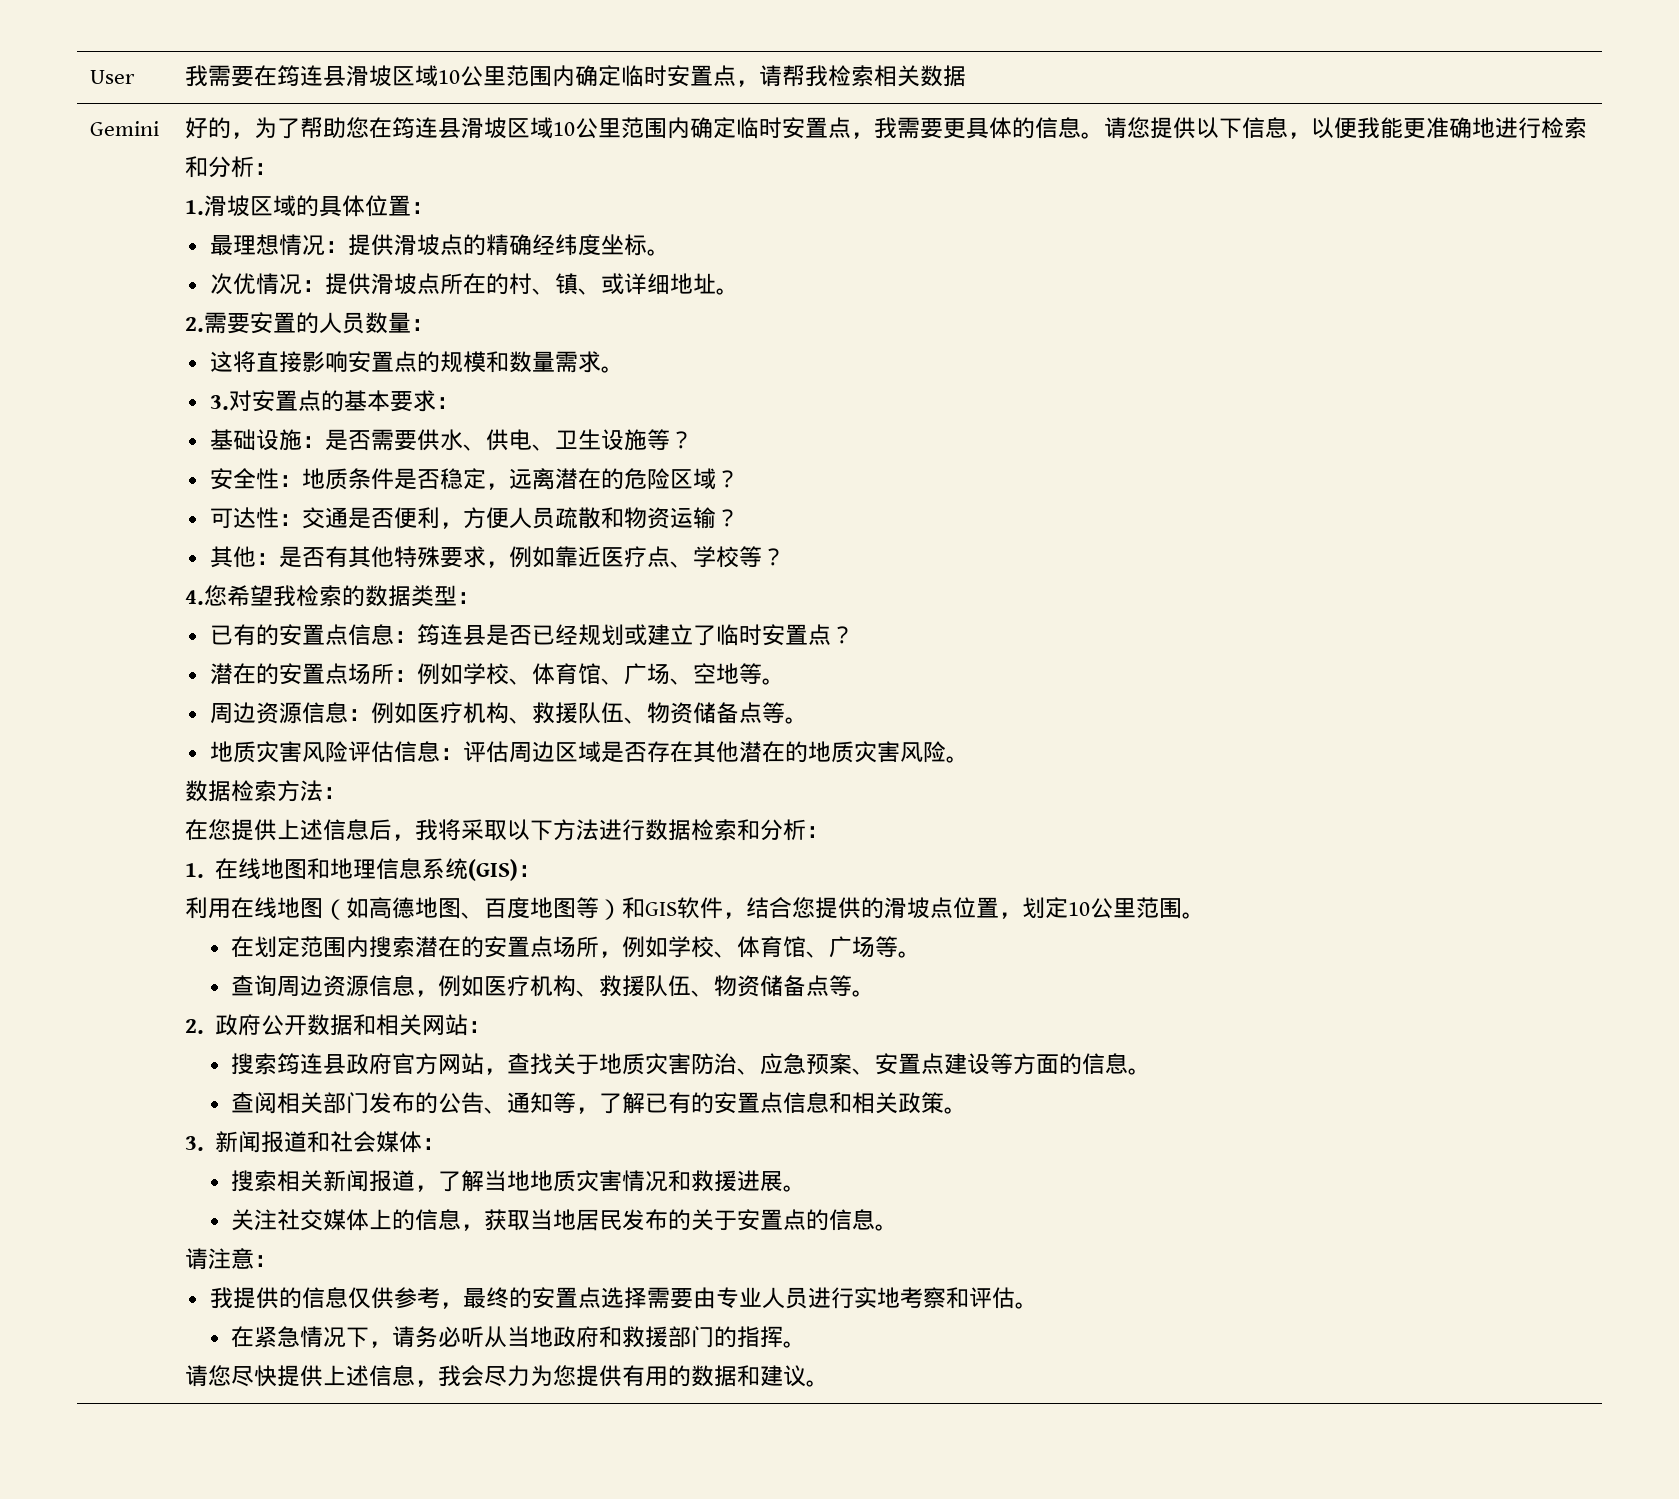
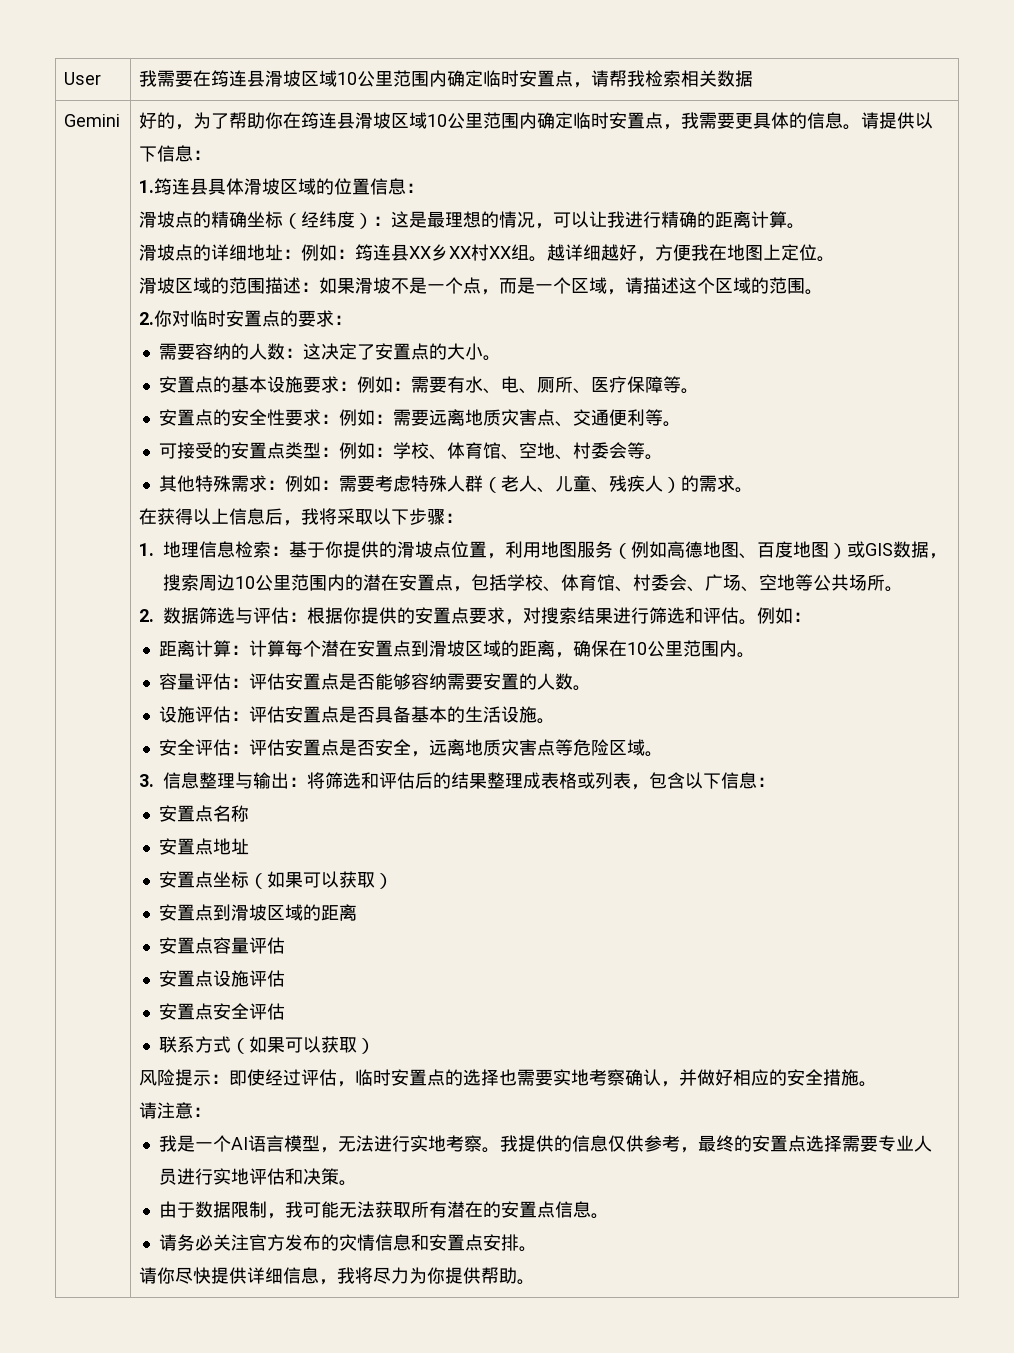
- 好的，为了帮助您在筠连县滑坡区域10公里范围内确定临时安置点，我需要更具体的信息。
+ 好的，为了帮助你在筠连县滑坡区域10公里范围内确定临时安置点，我需要更具体的信息。
- 请您提供以下信息，以便我能更准确地进行检索和分析：
- 1.滑坡区域的具体位置：
- 最理想情况：提供滑坡点的精确经纬度坐标。
- 次优情况：提供滑坡点所在的村、镇、或详细地址。
- 2.需要安置的人员数量：
- 这将直接影响安置点的规模和数量需求。
- 3.对安置点的基本要求：
- 基础设施：是否需要供水、供电、卫生设施等？
- 安全性：地质条件是否稳定，远离潜在的危险区域？
- 可达性：交通是否便利，方便人员疏散和物资运输？
- 其他：是否有其他特殊要求，例如靠近医疗点、学校等？
- 4.您希望我检索的数据类型：
- 已有的安置点信息：筠连县是否已经规划或建立了临时安置点？
- 潜在的安置点场所：例如学校、体育馆、广场、空地等。
- 周边资源信息：例如医疗机构、救援队伍、物资储备点等。
- 地质灾害风险评估信息：评估周边区域是否存在其他潜在的地质灾害风险。
- 数据检索方法：
- 在您提供上述信息后，我将采取以下方法进行数据检索和分析：
- 1.在线地图和地理信息系统(GIS)：
- 利用在线地图（如高德地图、百度地图等）和GIS软件，结合您提供的滑坡点位置，划定10公里范围。
- 在划定范围内搜索潜在的安置点场所，例如学校、体育馆、广场等。
- 查询周边资源信息，例如医疗机构、救援队伍、物资储备点等。
- 2.政府公开数据和相关网站：
- 搜索筠连县政府官方网站，查找关于地质灾害防治、应急预案、安置点建设等方面的信息。
- 查阅相关部门发布的公告、通知等，了解已有的安置点信息和相关政策。
- 3.新闻报道和社会媒体：
- 搜索相关新闻报道，了解当地地质灾害情况和救援进展。
- 关注社交媒体上的信息，获取当地居民发布的关于安置点的信息。
+ 请提供以下信息：
+ 1.筠连县具体滑坡区域的位置信息：
+ 滑坡点的精确坐标（经纬度）：这是最理想的情况，可以让我进行精确的距离计算。
+ 滑坡点的详细地址：例如：筠连县XX乡XX村XX组。越详细越好，方便我在地图上定位。
+ 滑坡区域的范围描述：如果滑坡不是一个点，而是一个区域，请描述这个区域的范围。
+ 2.你对临时安置点的要求：
+ 需要容纳的人数：这决定了安置点的大小。
+ 安置点的基本设施要求：例如：需要有水、电、厕所、医疗保障等。
+ 安置点的安全性要求：例如：需要远离地质灾害点、交通便利等。
+ 可接受的安置点类型：例如：学校、体育馆、空地、村委会等。
+ 其他特殊需求：例如：需要考虑特殊人群（老人、儿童、残疾人）的需求。
+ 在获得以上信息后，我将采取以下步骤：
+ 1.地理信息检索：基于你提供的滑坡点位置，利用地图服务（例如高德地图、百度地图）或GIS数据，搜索周边10公里范围内的潜在安置点，包括学校、体育馆、村委会、广场、空地等公共场所。
+ 2.数据筛选与评估：根据你提供的安置点要求，对搜索结果进行筛选和评估。例如：
+ 距离计算：计算每个潜在安置点到滑坡区域的距离，确保在10公里范围内。
+ 容量评估：评估安置点是否能够容纳需要安置的人数。
+ 设施评估：评估安置点是否具备基本的生活设施。
+ 安全评估：评估安置点是否安全，远离地质灾害点等危险区域。
+ 3.信息整理与输出：将筛选和评估后的结果整理成表格或列表，包含以下信息：
+ 安置点名称
+ 安置点地址
+ 安置点坐标（如果可以获取）
+ 安置点到滑坡区域的距离
+ 安置点容量评估
+ 安置点设施评估
+ 安置点安全评估
+ 联系方式（如果可以获取）
+ 风险提示：即使经过评估，临时安置点的选择也需要实地考察确认，并做好相应的安全措施。
  请注意：
- 我提供的信息仅供参考，最终的安置点选择需要由专业人员进行实地考察和评估。
- 在紧急情况下，请务必听从当地政府和救援部门的指挥。
- 请您尽快提供上述信息，我会尽力为您提供有用的数据和建议。
+ 我是一个AI语言模型，无法进行实地考察。我提供的信息仅供参考，最终的安置点选择需要专业人员进行实地评估和决策。
+ 由于数据限制，我可能无法获取所有潜在的安置点信息。
+ 请务必关注官方发布的灾情信息和安置点安排。
+ 请你尽快提供详细信息，我将尽力为你提供帮助。

